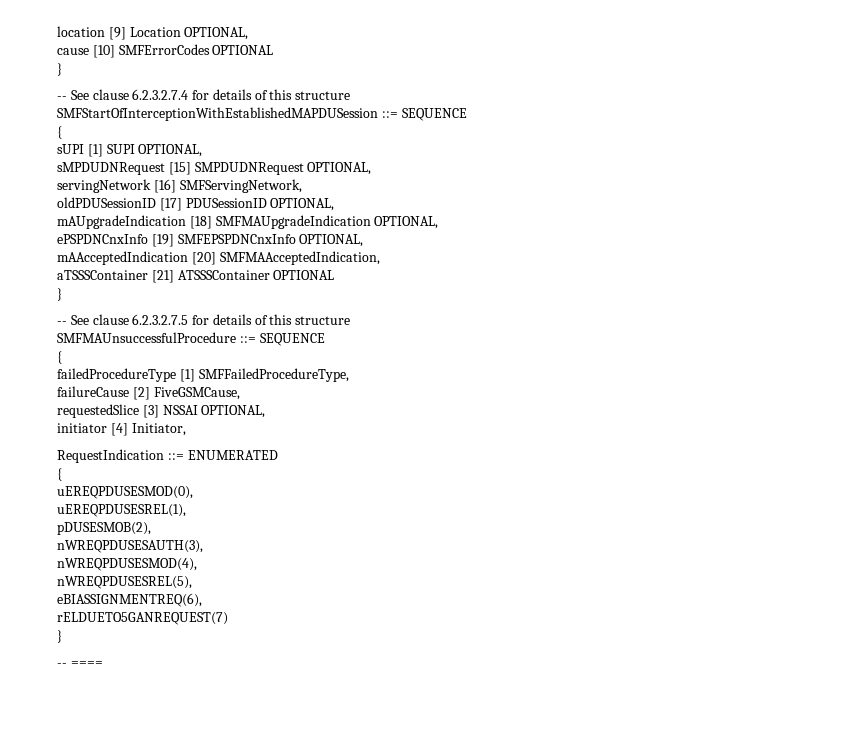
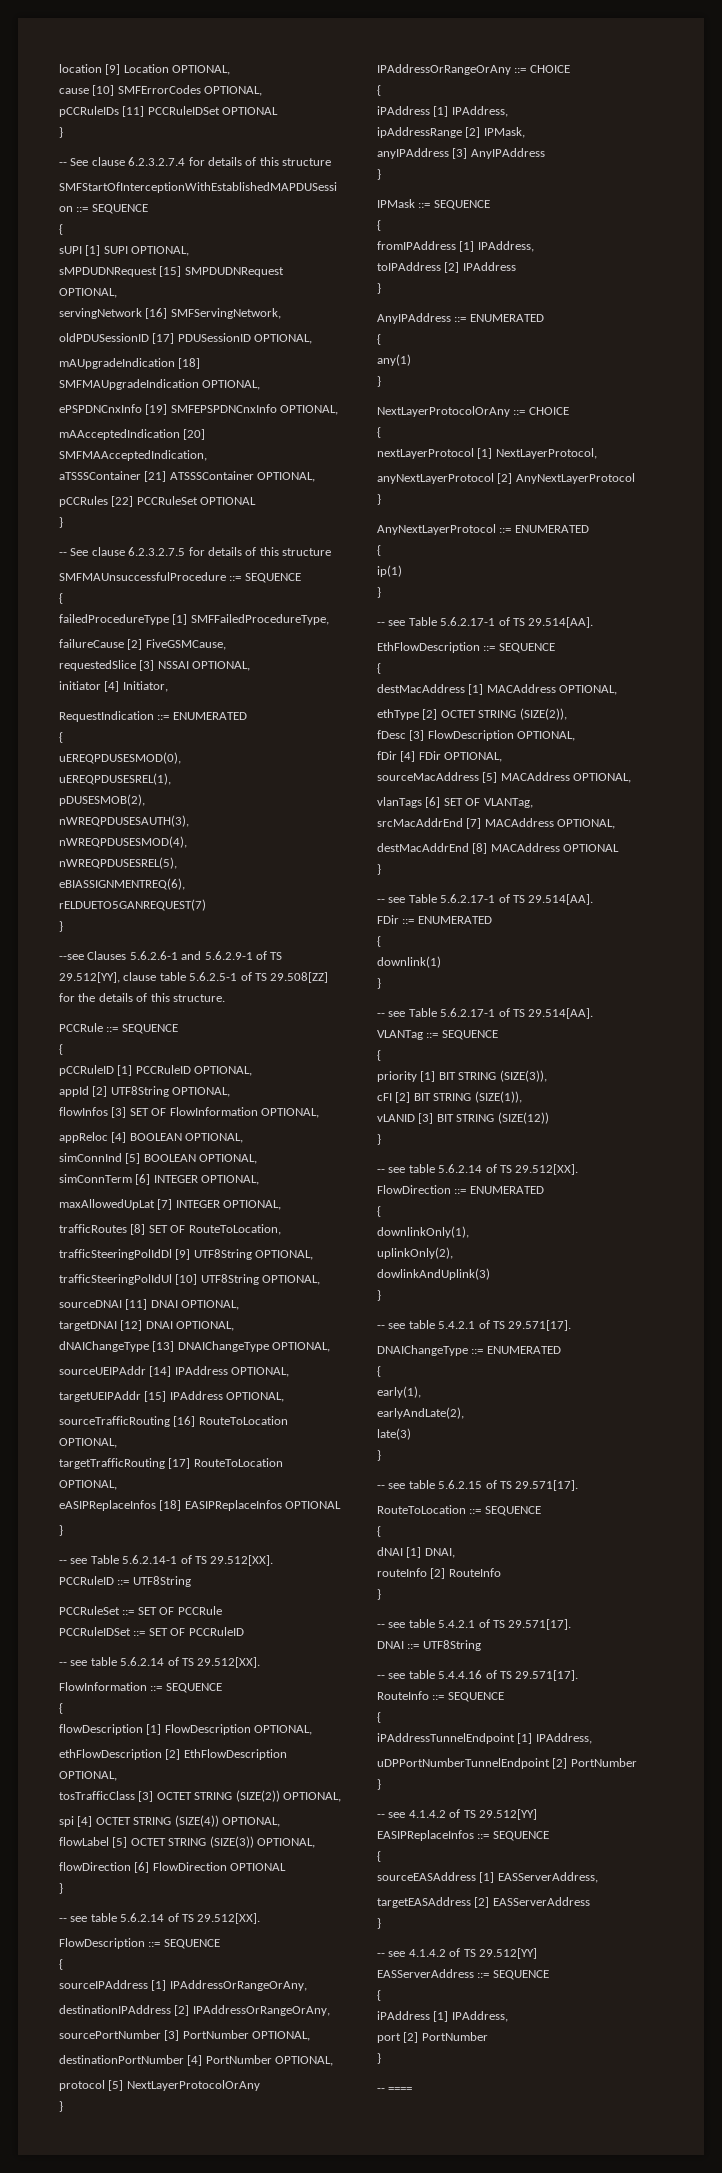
- cause [10] SMFErrorCodes OPTIONAL
+ cause [10] SMFErrorCodes OPTIONAL,
+ pCCRuleIDs [11] PCCRuleIDSet OPTIONAL
- aTSSSContainer [21] ATSSSContainer OPTIONAL
+ aTSSSContainer [21] ATSSSContainer OPTIONAL,
+ pCCRules [22] PCCRuleSet OPTIONAL
+ --see Clauses 5.6.2.6-1 and 5.6.2.9-1 of TS 29.512[YY], clause table 5.6.2.5-1 of TS 29.508[ZZ] for the details of this structure.
+ PCCRule ::= SEQUENCE
+ {
+ pCCRuleID [1] PCCRuleID OPTIONAL,
+ appId [2] UTF8String OPTIONAL,
+ flowInfos [3] SET OF FlowInformation OPTIONAL,
+ appReloc [4] BOOLEAN OPTIONAL,
+ simConnInd [5] BOOLEAN OPTIONAL,
+ simConnTerm [6] INTEGER OPTIONAL,
+ maxAllowedUpLat [7] INTEGER OPTIONAL,
+ trafficRoutes [8] SET OF RouteToLocation,
+ trafficSteeringPolIdDl [9] UTF8String OPTIONAL,
+ trafficSteeringPolIdUl [10] UTF8String OPTIONAL,
+ sourceDNAI [11] DNAI OPTIONAL,
+ targetDNAI [12] DNAI OPTIONAL,
+ dNAIChangeType [13] DNAIChangeType OPTIONAL,
+ sourceUEIPAddr [14] IPAddress OPTIONAL,
+ targetUEIPAddr [15] IPAddress OPTIONAL,
+ sourceTrafficRouting [16] RouteToLocation OPTIONAL,
+ targetTrafficRouting [17] RouteToLocation OPTIONAL,
+ eASIPReplaceInfos [18] EASIPReplaceInfos OPTIONAL
+ }
+ -- see Table 5.6.2.14-1 of TS 29.512[XX].
+ PCCRuleID ::= UTF8String
+ PCCRuleSet ::= SET OF PCCRule
+ PCCRuleIDSet ::= SET OF PCCRuleID
+ -- see table 5.6.2.14 of TS 29.512[XX].
+ FlowInformation ::= SEQUENCE
+ {
+ flowDescription [1] FlowDescription OPTIONAL,
+ ethFlowDescription [2] EthFlowDescription OPTIONAL,
+ tosTrafficClass [3] OCTET STRING (SIZE(2)) OPTIONAL,
+ spi [4] OCTET STRING (SIZE(4)) OPTIONAL,
+ flowLabel [5] OCTET STRING (SIZE(3)) OPTIONAL,
+ flowDirection [6] FlowDirection OPTIONAL
+ }
+ -- see table 5.6.2.14 of TS 29.512[XX].
+ FlowDescription ::= SEQUENCE
+ {
+ sourceIPAddress [1] IPAddressOrRangeOrAny,
+ destinationIPAddress [2] IPAddressOrRangeOrAny,
+ sourcePortNumber [3] PortNumber OPTIONAL,
+ destinationPortNumber [4] PortNumber OPTIONAL,
+ protocol [5] NextLayerProtocolOrAny
+ }
+ IPAddressOrRangeOrAny ::= CHOICE
+ {
+ iPAddress [1] IPAddress,
+ ipAddressRange [2] IPMask,
+ anyIPAddress [3] AnyIPAddress
+ }
+ IPMask ::= SEQUENCE
+ {
+ fromIPAddress [1] IPAddress,
+ toIPAddress [2] IPAddress
+ }
+ AnyIPAddress ::= ENUMERATED
+ {
+ any(1)
+ }
+ NextLayerProtocolOrAny ::= CHOICE
+ {
+ nextLayerProtocol [1] NextLayerProtocol,
+ anyNextLayerProtocol [2] AnyNextLayerProtocol
+ }
+ AnyNextLayerProtocol ::= ENUMERATED
+ {
+ ip(1)
+ }
+ -- see Table 5.6.2.17-1 of TS 29.514[AA].
+ EthFlowDescription ::= SEQUENCE
+ {
+ destMacAddress [1] MACAddress OPTIONAL,
+ ethType [2] OCTET STRING (SIZE(2)),
+ fDesc [3] FlowDescription OPTIONAL,
+ fDir [4] FDir OPTIONAL,
+ sourceMacAddress [5] MACAddress OPTIONAL,
+ vlanTags [6] SET OF VLANTag,
+ srcMacAddrEnd [7] MACAddress OPTIONAL,
+ destMacAddrEnd [8] MACAddress OPTIONAL
+ }
+ -- see Table 5.6.2.17-1 of TS 29.514[AA].
+ FDir ::= ENUMERATED
+ {
+ downlink(1)
+ }
+ -- see Table 5.6.2.17-1 of TS 29.514[AA].
+ VLANTag ::= SEQUENCE
+ {
+ priority [1] BIT STRING (SIZE(3)),
+ cFI [2] BIT STRING (SIZE(1)),
+ vLANID [3] BIT STRING (SIZE(12))
+ }
+ -- see table 5.6.2.14 of TS 29.512[XX].
+ FlowDirection ::= ENUMERATED
+ {
+ downlinkOnly(1),
+ uplinkOnly(2),
+ dowlinkAndUplink(3)
+ }
+ -- see table 5.4.2.1 of TS 29.571[17].
+ DNAIChangeType ::= ENUMERATED
+ {
+ early(1),
+ earlyAndLate(2),
+ late(3)
+ }
+ -- see table 5.6.2.15 of TS 29.571[17].
+ RouteToLocation ::= SEQUENCE
+ {
+ dNAI [1] DNAI,
+ routeInfo [2] RouteInfo
+ }
+ -- see table 5.4.2.1 of TS 29.571[17].
+ DNAI ::= UTF8String
+ -- see table 5.4.4.16 of TS 29.571[17].
+ RouteInfo ::= SEQUENCE
+ {
+ iPAddressTunnelEndpoint [1] IPAddress,
+ uDPPortNumberTunnelEndpoint [2] PortNumber
+ }
+ -- see 4.1.4.2 of TS 29.512[YY]
+ EASIPReplaceInfos ::= SEQUENCE
+ {
+ sourceEASAddress [1] EASServerAddress,
+ targetEASAddress [2] EASServerAddress
+ }
+ -- see 4.1.4.2 of TS 29.512[YY]
+ EASServerAddress ::= SEQUENCE
+ {
+ iPAddress [1] IPAddress,
+ port [2] PortNumber
+ }

